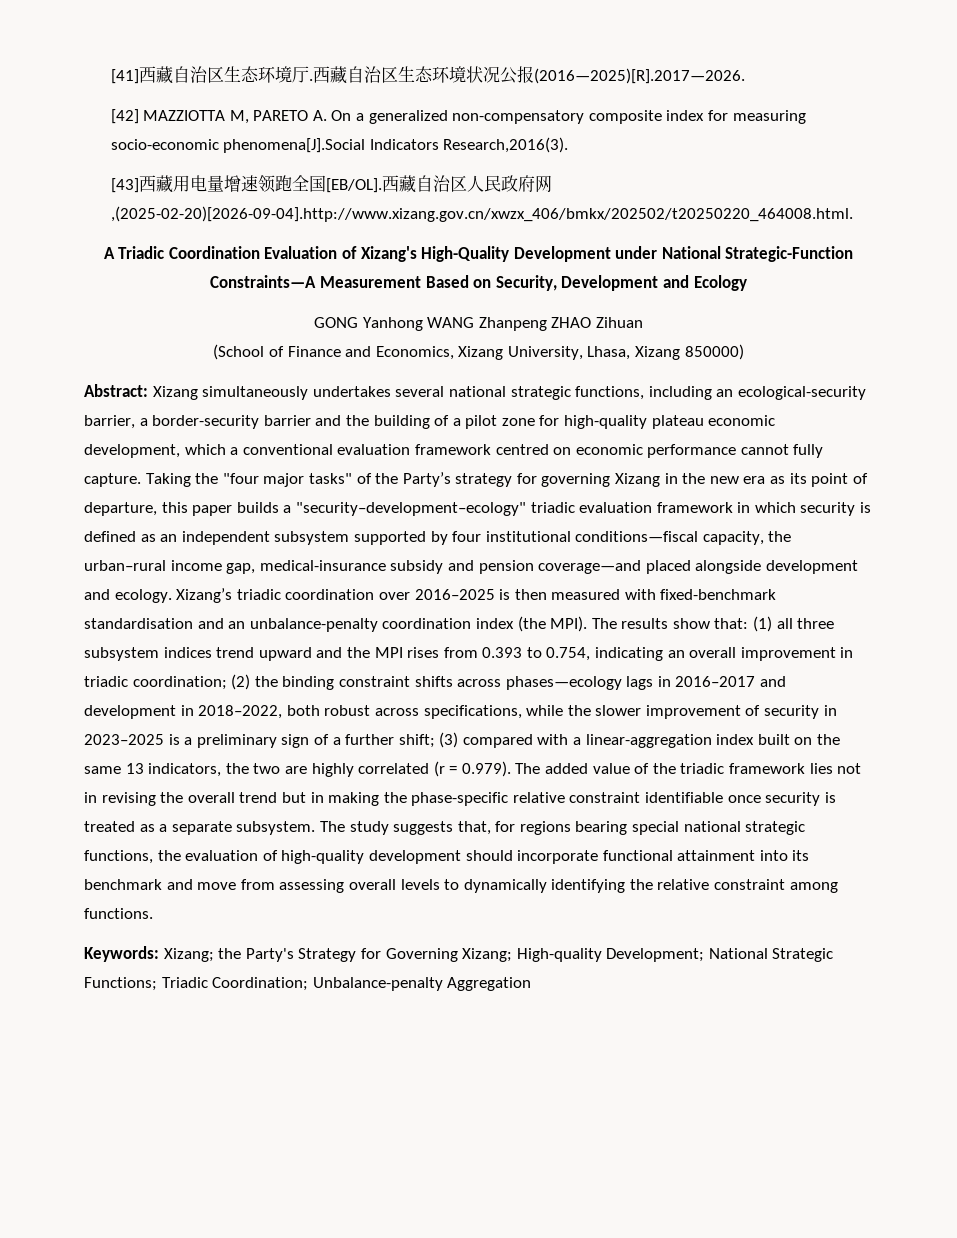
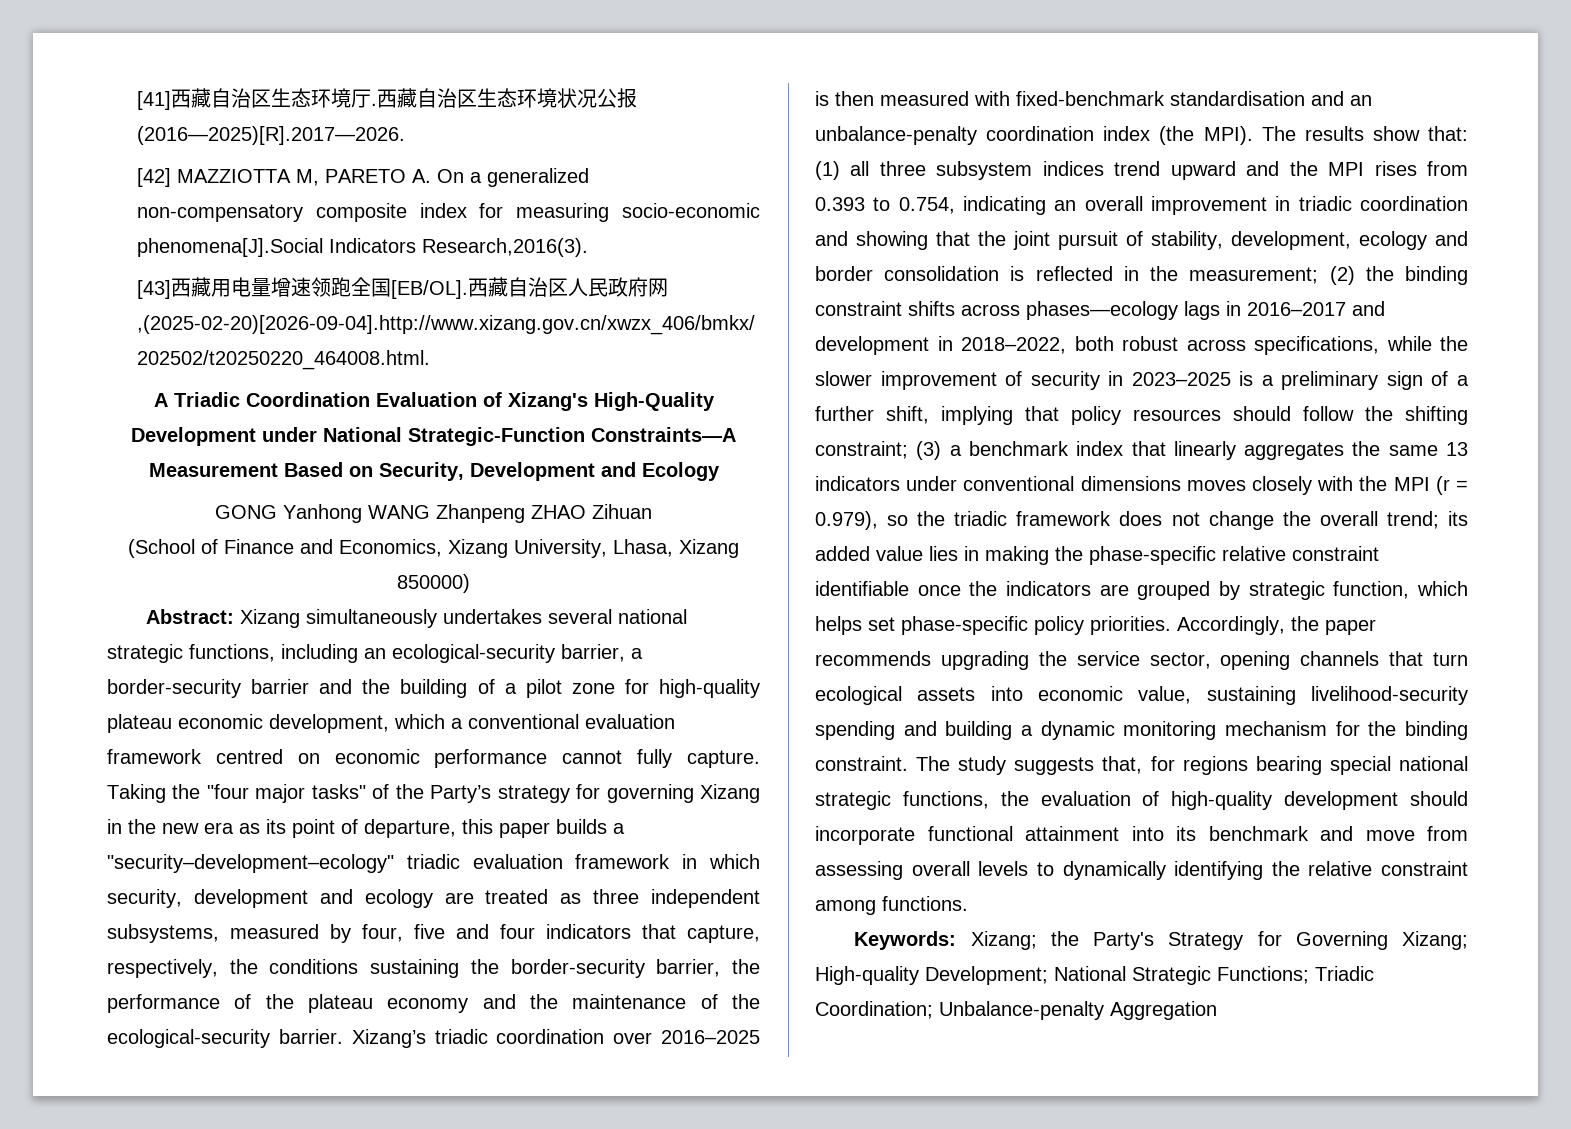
- Taking the "four major tasks" of the Party’s strategy for governing Xizang in the new era as its point of departure, this paper builds a "security–development–ecology" triadic evaluation framework in which security is defined as an independent subsystem supported by four institutional conditions—fiscal capacity, the urban–rural income gap, medical-insurance subsidy and pension coverage—and placed alongside development and ecology.
+ Taking the "four major tasks" of the Party’s strategy for governing Xizang in the new era as its point of departure, this paper builds a "security–development–ecology" triadic evaluation framework in which security, development and ecology are treated as three independent subsystems, measured by four, five and four indicators that capture, respectively, the conditions sustaining the border-security barrier, the performance of the plateau economy and the maintenance of the ecological-security barrier.
- (1) all three subsystem indices trend upward and the MPI rises from 0.393 to 0.754, indicating an overall improvement in triadic coordination;
+ (1) all three subsystem indices trend upward and the MPI rises from 0.393 to 0.754, indicating an overall improvement in triadic coordination and showing that the joint pursuit of stability, development, ecology and border consolidation is reflected in the measurement;
- (2) the binding constraint shifts across phases—ecology lags in 2016–2017 and development in 2018–2022, both robust across specifications, while the slower improvement of security in 2023–2025 is a preliminary sign of a further shift; (3) compared with a linear-aggregation index built on the same 13 indicators, the two are highly correlated (r = 0.979). The added value of the triadic framework lies not in revising the overall trend but in making the phase-specific relative constraint identifiable once security is treated as a separate subsystem.
+ (2) the binding constraint shifts across phases—ecology lags in 2016–2017 and development in 2018–2022, both robust across specifications, while the slower improvement of security in 2023–2025 is a preliminary sign of a further shift, implying that policy resources should follow the shifting constraint; (3) a benchmark index that linearly aggregates the same 13 indicators under conventional dimensions moves closely with the MPI (r = 0.979), so the triadic framework does not change the overall trend; its added value lies in making the phase-specific relative constraint identifiable once the indicators are grouped by strategic function, which helps set phase-specific policy priorities. Accordingly, the paper recommends upgrading the service sector, opening channels that turn ecological assets into economic value, sustaining livelihood-security spending and building a dynamic monitoring mechanism for the binding constraint.

